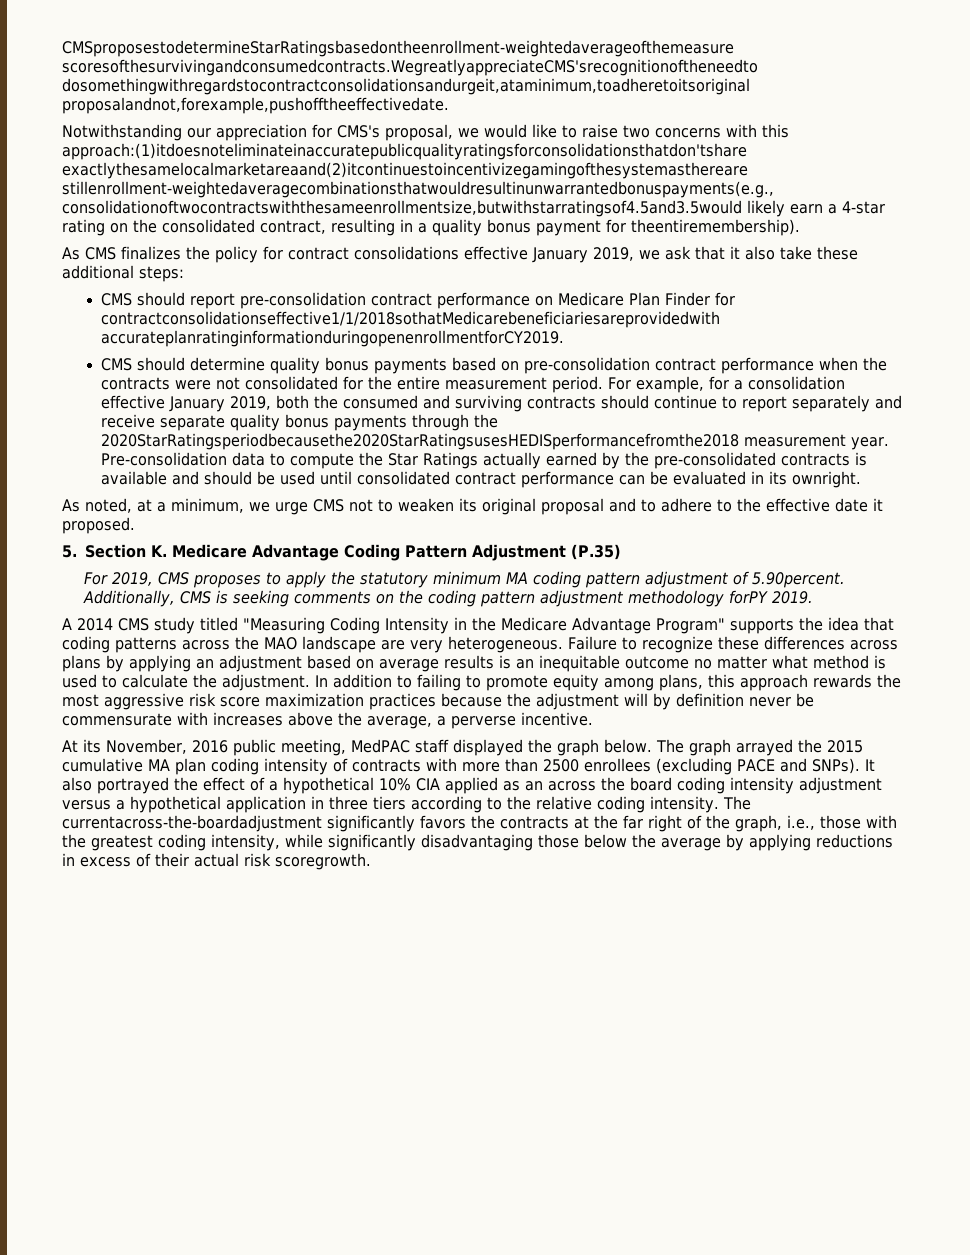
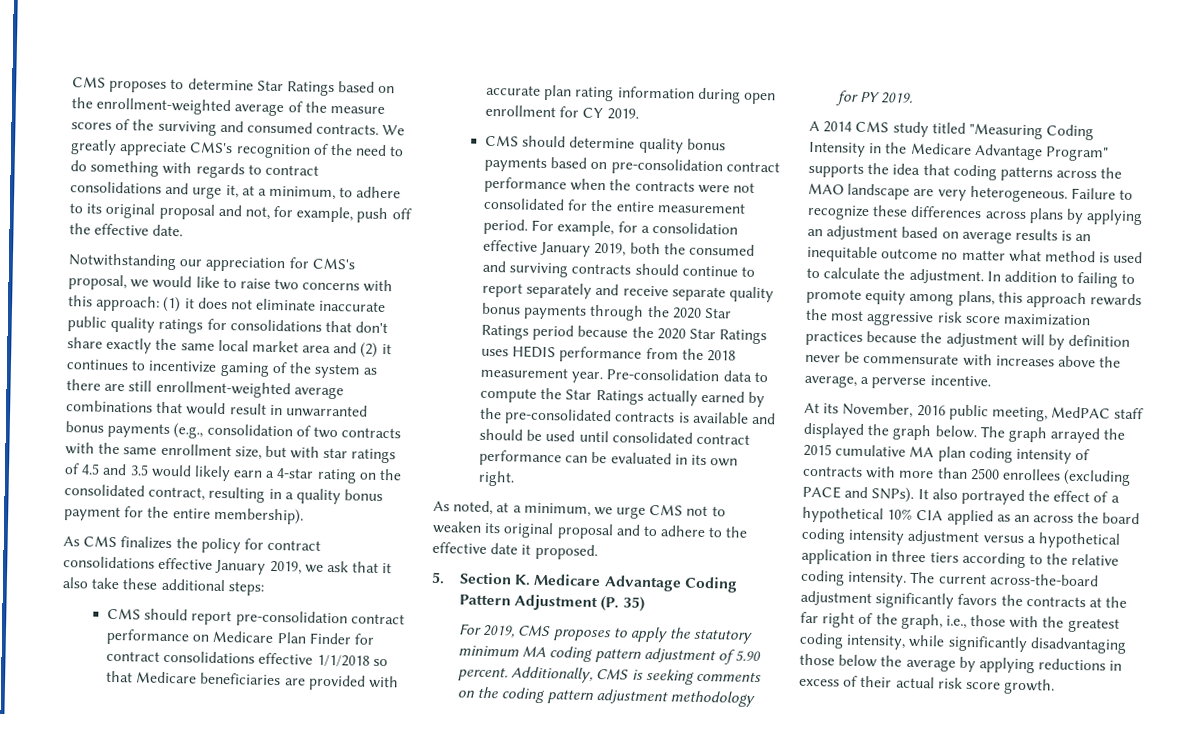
- CMSproposestodetermineStarRatingsbasedontheenrollment-weightedaverageofthemeasure scoresofthesurvivingandconsumedcontracts.WegreatlyappreciateCMS'srecognitionoftheneedto dosomethingwithregardstocontractconsolidationsandurgeit,ataminimum,toadheretoitsoriginal proposalandnot,forexample,pushofftheeffectivedate.
+ CMS proposes to determine Star Ratings based on the enrollment-weighted average of the measure scores of the surviving and consumed contracts. We greatly appreciate CMS's recognition of the need to do something with regards to contract consolidations and urge it, at a minimum, to adhere to its original proposal and not, for example, push off the effective date.
- Notwithstanding our appreciation for CMS's proposal, we would like to raise two concerns with this approach:(1)itdoesnoteliminateinaccuratepublicqualityratingsforconsolidationsthatdon'tshare exactlythesamelocalmarketareaand(2)itcontinuestoincentivizegamingofthesystemasthereare stillenrollment-weightedaveragecombinationsthatwouldresultinunwarrantedbonuspayments(e.g., consolidationoftwocontractswiththesameenrollmentsize,butwithstarratingsof4.5and3.5would likely earn a 4-star rating on the consolidated contract, resulting in a quality bonus payment for theentiremembership).
+ Notwithstanding our appreciation for CMS's proposal, we would like to raise two concerns with this approach: (1) it does not eliminate inaccurate public quality ratings for consolidations that don't share exactly the same local market area and (2) it continues to incentivize gaming of the system as there are still enrollment-weighted average combinations that would result in unwarranted bonus payments (e.g., consolidation of two contracts with the same enrollment size, but with star ratings of 4.5 and 3.5 would likely earn a 4-star rating on the consolidated contract, resulting in a quality bonus payment for the entire membership).
- CMS should report pre-consolidation contract performance on Medicare Plan Finder for contractconsolidationseffective1/1/2018sothatMedicarebeneficiariesareprovidedwith accurateplanratinginformationduringopenenrollmentforCY2019.
+ CMS should report pre-consolidation contract performance on Medicare Plan Finder for contract consolidations effective 1/1/2018 so that Medicare beneficiaries are provided with accurate plan rating information during open enrollment for CY 2019.
- For example, for a consolidation effective January 2019, both the consumed and surviving contracts should continue to report separately and receive separate quality bonus payments through the 2020StarRatingsperiodbecausethe2020StarRatingsusesHEDISperformancefromthe2018 measurement year.
+ For example, for a consolidation effective January 2019, both the consumed and surviving contracts should continue to report separately and receive separate quality bonus payments through the 2020 Star Ratings period because the 2020 Star Ratings uses HEDIS performance from the 2018 measurement year.
- Pre-consolidation data to compute the Star Ratings actually earned by the pre-consolidated contracts is available and should be used until consolidated contract performance can be evaluated in its ownright.
+ Pre-consolidation data to compute the Star Ratings actually earned by the pre-consolidated contracts is available and should be used until consolidated contract performance can be evaluated in its own right.
- 5. Section K. Medicare Advantage Coding Pattern Adjustment (P.35)
+ 5. Section K. Medicare Advantage Coding Pattern Adjustment (P. 35)
- For 2019, CMS proposes to apply the statutory minimum MA coding pattern adjustment of 5.90percent. Additionally, CMS is seeking comments on the coding pattern adjustment methodology forPY 2019.
+ For 2019, CMS proposes to apply the statutory minimum MA coding pattern adjustment of 5.90 percent. Additionally, CMS is seeking comments on the coding pattern adjustment methodology for PY 2019.
- The currentacross-the-boardadjustment significantly favors the contracts at the far right of the graph, i.e., those with the greatest coding intensity, while significantly disadvantaging those below the average by applying reductions in excess of their actual risk scoregrowth.
+ The current across-the-board adjustment significantly favors the contracts at the far right of the graph, i.e., those with the greatest coding intensity, while significantly disadvantaging those below the average by applying reductions in excess of their actual risk score growth.

